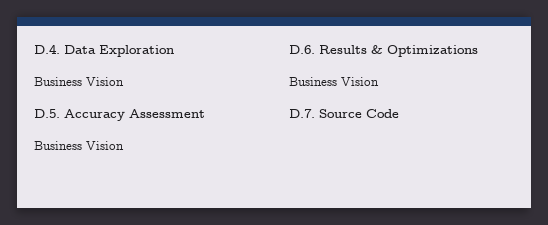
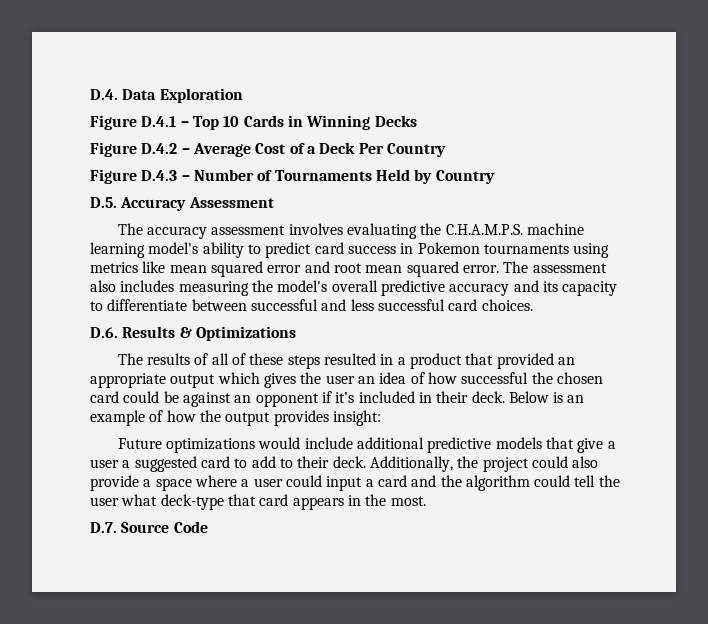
  D.4. Data Exploration
- Business Vision
+ Figure D.4.1 – Top 10 Cards in Winning Decks
+ Figure D.4.2 – Average Cost of a Deck Per Country
+ Figure D.4.3 – Number of Tournaments Held by Country
  D.5. Accuracy Assessment
- Business Vision
+ The accuracy assessment involves evaluating the C.H.A.M.P.S. machine learning model's ability to predict card success in Pokemon tournaments using metrics like mean squared error and root mean squared error. The assessment also includes measuring the model's overall predictive accuracy and its capacity to differentiate between successful and less successful card choices.
  D.6. Results & Optimizations
- Business Vision
+ The results of all of these steps resulted in a product that provided an appropriate output which gives the user an idea of how successful the chosen card could be against an opponent if it’s included in their deck. Below is an example of how the output provides insight:
+ Future optimizations would include additional predictive models that give a user a suggested card to add to their deck. Additionally, the project could also provide a space where a user could input a card and the algorithm could tell the user what deck-type that card appears in the most.

